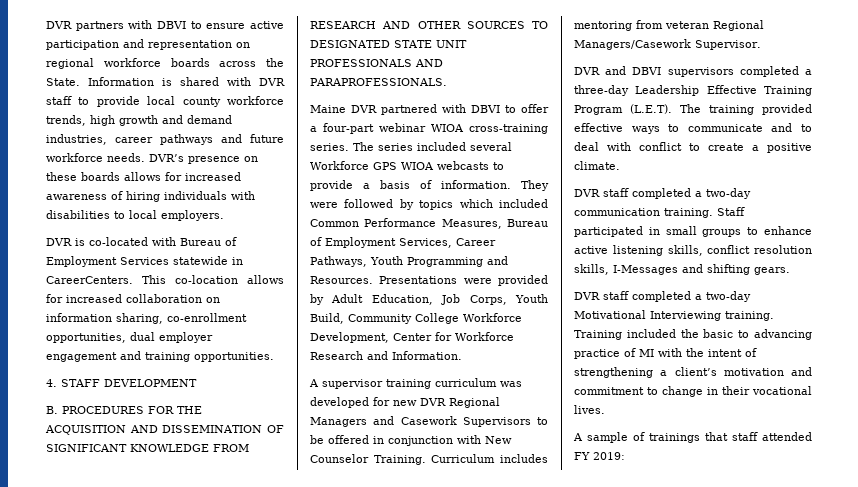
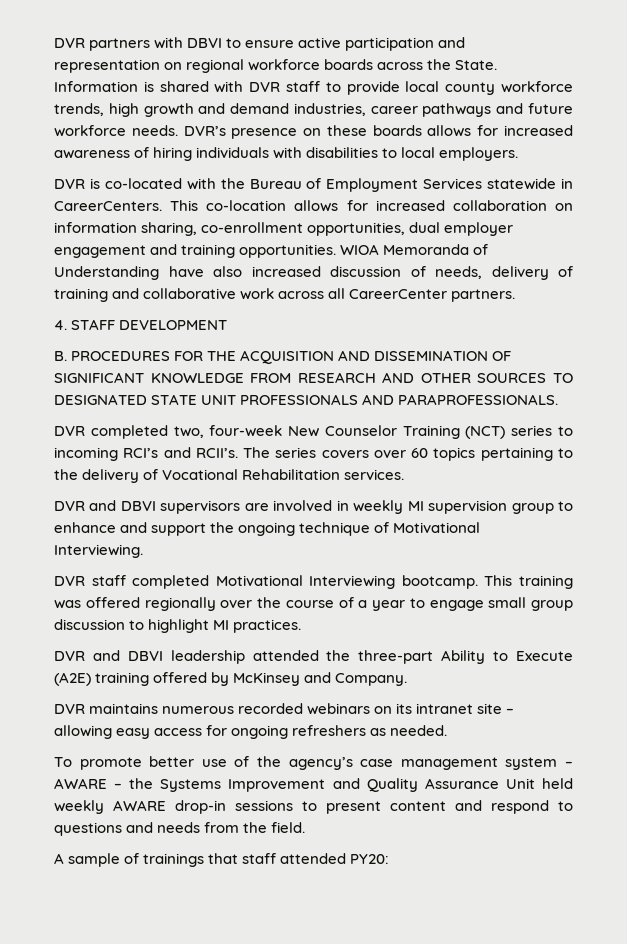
- DVR is co-located with Bureau of Employment Services statewide in CareerCenters.
+ DVR is co-located with the Bureau of Employment Services statewide in CareerCenters.
+ WIOA Memoranda of Understanding have also increased discussion of needs, delivery of training and collaborative work across all CareerCenter partners.
- Maine DVR partnered with DBVI to offer a four-part webinar WIOA cross-training series. The series included several Workforce GPS WIOA webcasts to provide a basis of information. They were followed by topics which included Common Performance Measures, Bureau of Employment Services, Career Pathways, Youth Programming and Resources. Presentations were provided by Adult Education, Job Corps, Youth Build, Community College Workforce Development, Center for Workforce Research and Information.
- A supervisor training curriculum was developed for new DVR Regional Managers and Casework Supervisors to be offered in conjunction with New Counselor Training. Curriculum includes mentoring from veteran Regional Managers/Casework Supervisor.
- DVR and DBVI supervisors completed a three-day Leadership Effective Training Program (L.E.T). The training provided effective ways to communicate and to deal with conflict to create a positive climate.
- DVR staff completed a two-day communication training. Staff participated in small groups to enhance active listening skills, conflict resolution skills, I-Messages and shifting gears.
- DVR staff completed a two-day Motivational Interviewing training. Training included the basic to advancing practice of MI with the intent of strengthening a client’s motivation and commitment to change in their vocational lives.
+ DVR completed two, four-week New Counselor Training (NCT) series to incoming RCI’s and RCII’s. The series covers over 60 topics pertaining to the delivery of Vocational Rehabilitation services.
+ DVR and DBVI supervisors are involved in weekly MI supervision group to enhance and support the ongoing technique of Motivational Interviewing.
+ DVR staff completed Motivational Interviewing bootcamp. This training was offered regionally over the course of a year to engage small group discussion to highlight MI practices.
+ DVR and DBVI leadership attended the three-part Ability to Execute (A2E) training offered by McKinsey and Company.
+ DVR maintains numerous recorded webinars on its intranet site – allowing easy access for ongoing refreshers as needed.
+ To promote better use of the agency’s case management system – AWARE – the Systems Improvement and Quality Assurance Unit held weekly AWARE drop-in sessions to present content and respond to questions and needs from the field.
- A sample of trainings that staff attended FY 2019:
+ A sample of trainings that staff attended PY20:

